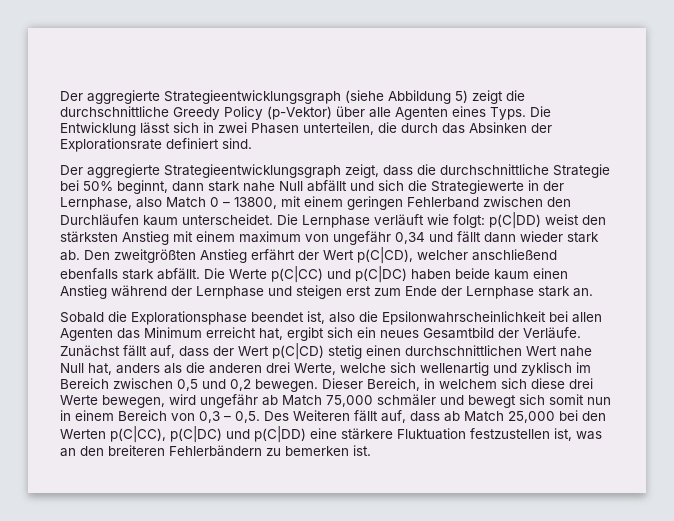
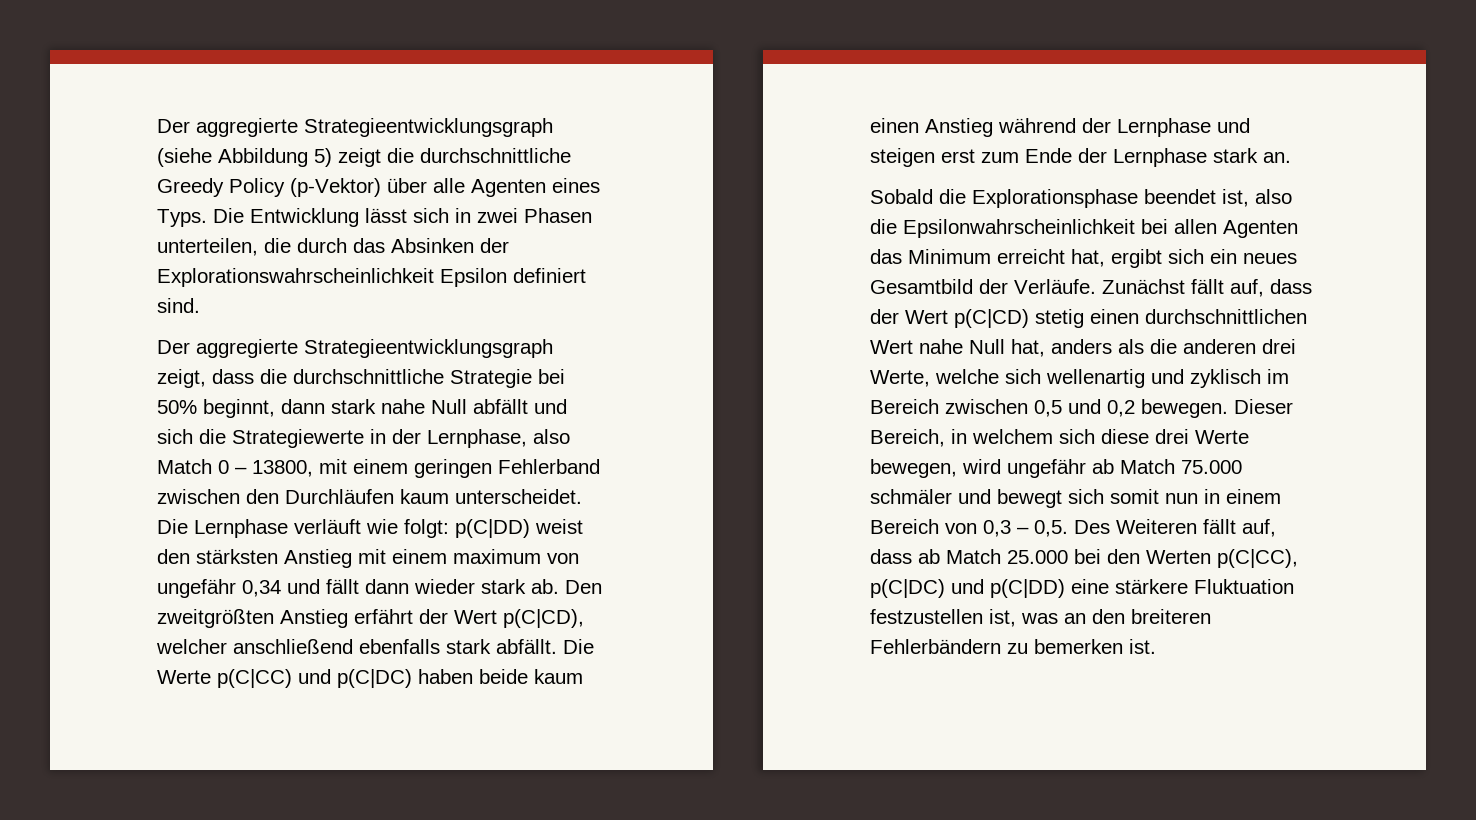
- Die Entwicklung lässt sich in zwei Phasen unterteilen, die durch das Absinken der Explorationsrate definiert sind.
+ Die Entwicklung lässt sich in zwei Phasen unterteilen, die durch das Absinken der Explorationswahrscheinlichkeit Epsilon definiert sind.
- Dieser Bereich, in welchem sich diese drei Werte bewegen, wird ungefähr ab Match 75,000 schmäler und bewegt sich somit nun in einem Bereich von 0,3 – 0,5.
+ Dieser Bereich, in welchem sich diese drei Werte bewegen, wird ungefähr ab Match 75.000 schmäler und bewegt sich somit nun in einem Bereich von 0,3 – 0,5.
- Des Weiteren fällt auf, dass ab Match 25,000 bei den Werten p(C|CC), p(C|DC) und p(C|DD) eine stärkere Fluktuation festzustellen ist, was an den breiteren Fehlerbändern zu bemerken ist.
+ Des Weiteren fällt auf, dass ab Match 25.000 bei den Werten p(C|CC), p(C|DC) und p(C|DD) eine stärkere Fluktuation festzustellen ist, was an den breiteren Fehlerbändern zu bemerken ist.

